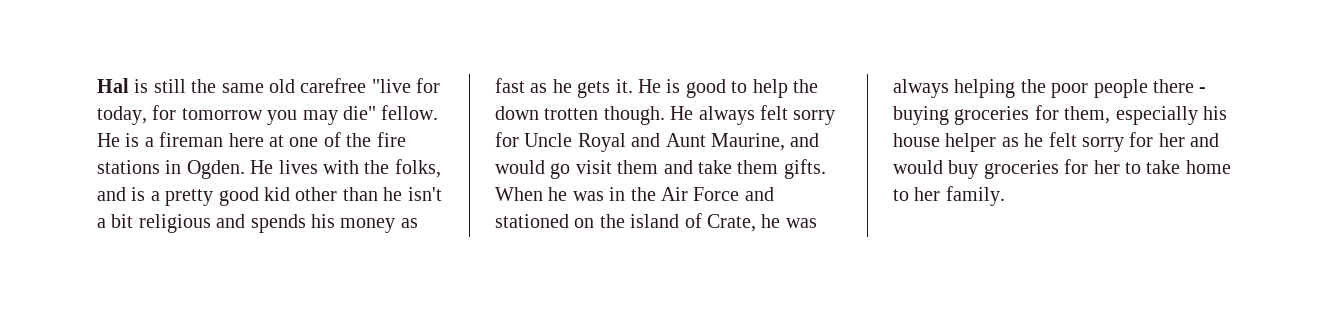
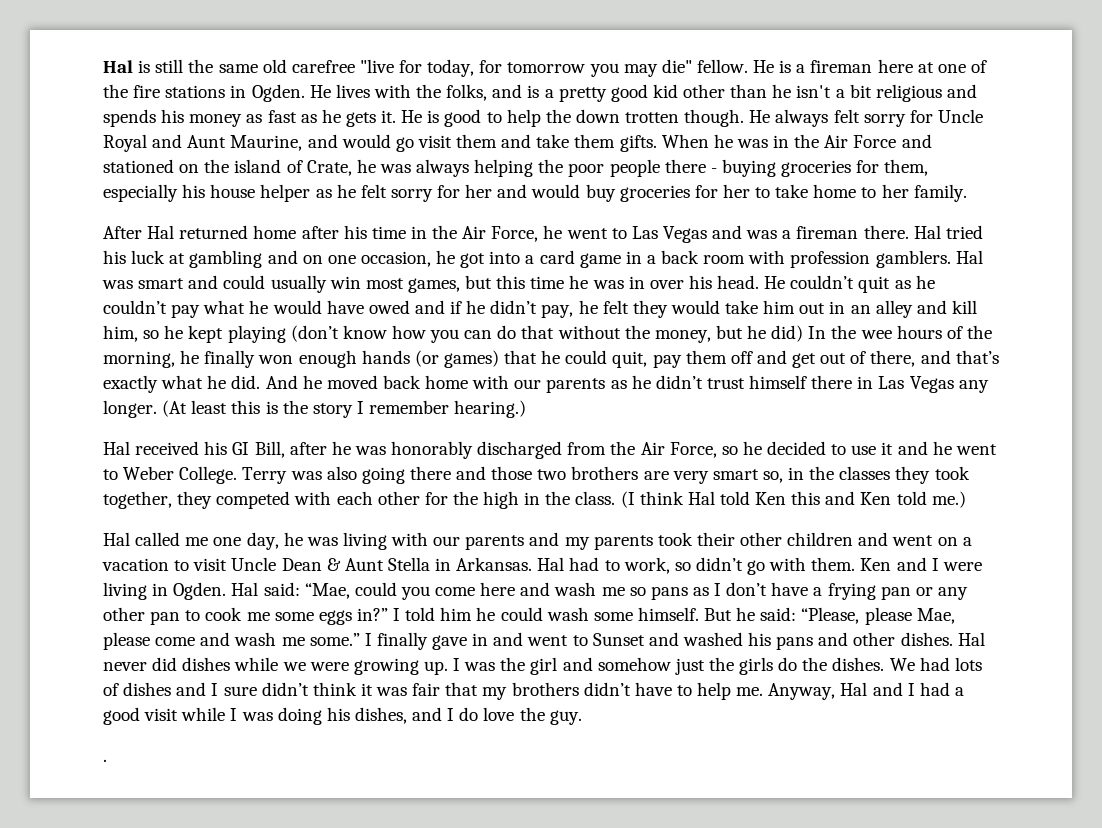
+ After Hal returned home after his time in the Air Force, he went to Las Vegas and was a fireman there. Hal tried his luck at gambling and on one occasion, he got into a card game in a back room with profession gamblers. Hal was smart and could usually win most games, but this time he was in over his head. He couldn’t quit as he couldn’t pay what he would have owed and if he didn’t pay, he felt they would take him out in an alley and kill him, so he kept playing (don’t know how you can do that without the money, but he did) In the wee hours of the morning, he finally won enough hands (or games) that he could quit, pay them off and get out of there, and that’s exactly what he did. And he moved back home with our parents as he didn’t trust himself there in Las Vegas any longer. (At least this is the story I remember hearing.)
+ Hal received his GI Bill, after he was honorably discharged from the Air Force, so he decided to use it and he went to Weber College. Terry was also going there and those two brothers are very smart so, in the classes they took together, they competed with each other for the high in the class. (I think Hal told Ken this and Ken told me.)
+ Hal called me one day, he was living with our parents and my parents took their other children and went on a vacation to visit Uncle Dean & Aunt Stella in Arkansas. Hal had to work, so didn’t go with them. Ken and I were living in Ogden. Hal said: “Mae, could you come here and wash me so pans as I don’t have a frying pan or any other pan to cook me some eggs in?” I told him he could wash some himself. But he said: “Please, please Mae, please come and wash me some.” I finally gave in and went to Sunset and washed his pans and other dishes. Hal never did dishes while we were growing up. I was the girl and somehow just the girls do the dishes. We had lots of dishes and I sure didn’t think it was fair that my brothers didn’t have to help me. Anyway, Hal and I had a good visit while I was doing his dishes, and I do love the guy.
+ .

